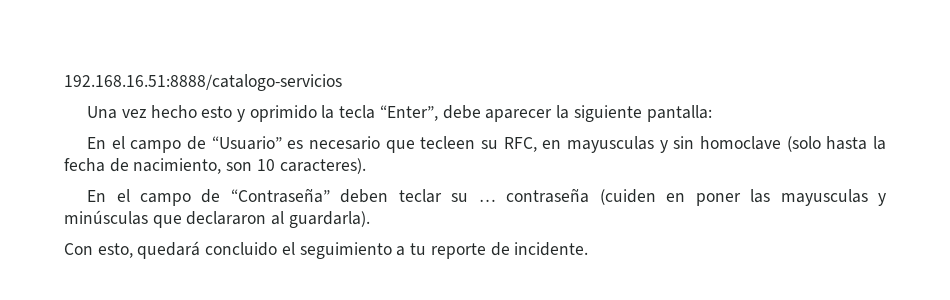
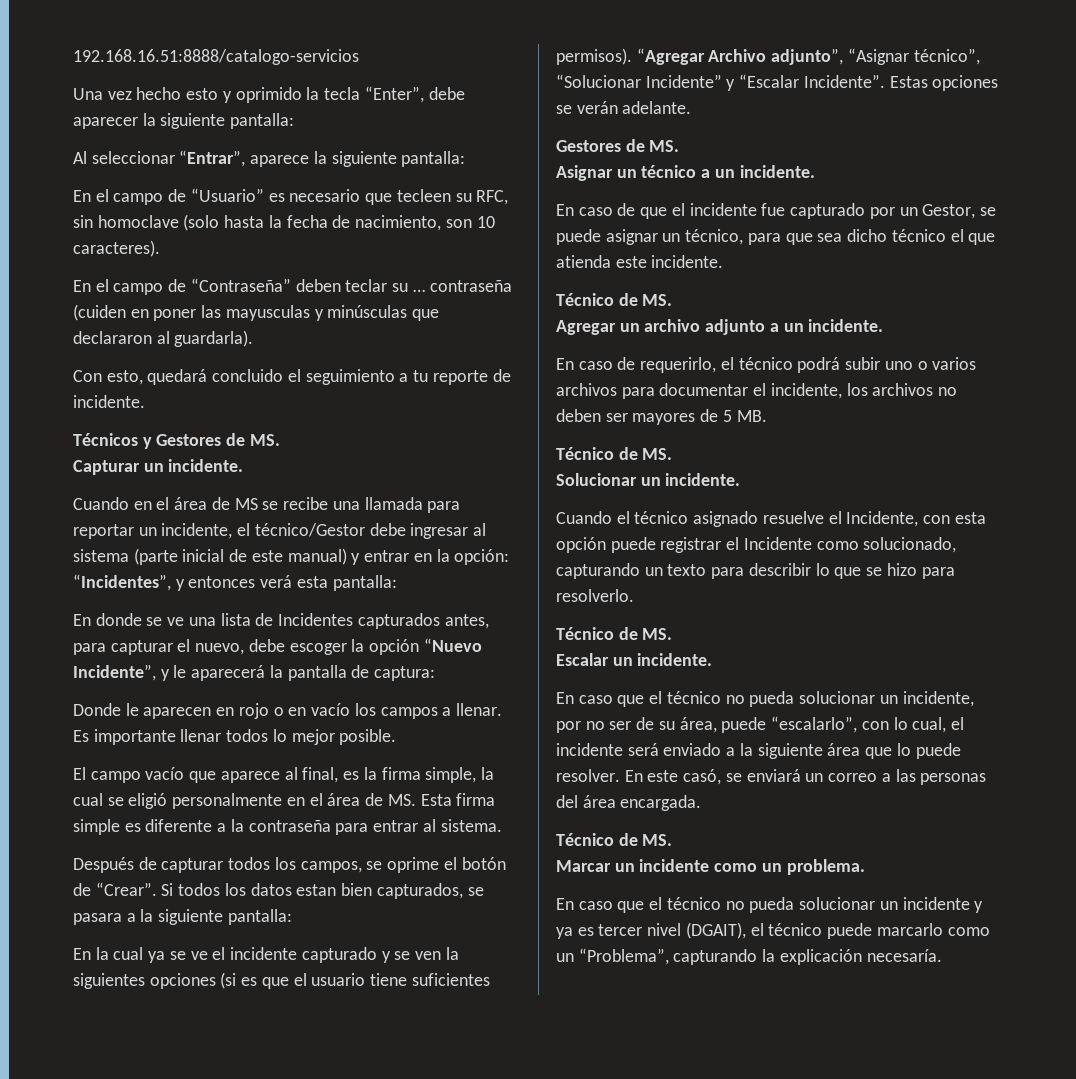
+ Al seleccionar “Entrar”, aparece la siguiente pantalla:
- En el campo de “Usuario” es necesario que tecleen su RFC, en mayusculas y sin homoclave (solo hasta la fecha de nacimiento, son 10 caracteres).
+ En el campo de “Usuario” es necesario que tecleen su RFC, sin homoclave (solo hasta la fecha de nacimiento, son 10 caracteres).
+ Técnicos y Gestores de MS.
+ Capturar un incidente.
+ Cuando en el área de MS se recibe una llamada para reportar un incidente, el técnico/Gestor debe ingresar al sistema (parte inicial de este manual) y entrar en la opción: “Incidentes”, y entonces verá esta pantalla:
+ En donde se ve una lista de Incidentes capturados antes, para capturar el nuevo, debe escoger la opción “Nuevo Incidente”, y le aparecerá la pantalla de captura:
+ Donde le aparecen en rojo o en vacío los campos a llenar. Es importante llenar todos lo mejor posible.
+ El campo vacío que aparece al final, es la firma simple, la cual se eligió personalmente en el área de MS. Esta firma simple es diferente a la contraseña para entrar al sistema.
+ Después de capturar todos los campos, se oprime el botón de “Crear”. Si todos los datos estan bien capturados, se pasara a la siguiente pantalla:
+ En la cual ya se ve el incidente capturado y se ven la siguientes opciones (si es que el usuario tiene suficientes permisos). “Agregar Archivo adjunto”, “Asignar técnico”, “Solucionar Incidente” y “Escalar Incidente”. Estas opciones se verán adelante.
+ Gestores de MS.
+ Asignar un técnico a un incidente.
+ En caso de que el incidente fue capturado por un Gestor, se puede asignar un técnico, para que sea dicho técnico el que atienda este incidente.
+ Técnico de MS.
+ Agregar un archivo adjunto a un incidente.
+ En caso de requerirlo, el técnico podrá subir uno o varios archivos para documentar el incidente, los archivos no deben ser mayores de 5 MB.
+ Técnico de MS.
+ Solucionar un incidente.
+ Cuando el técnico asignado resuelve el Incidente, con esta opción puede registrar el Incidente como solucionado, capturando un texto para describir lo que se hizo para resolverlo.
+ Técnico de MS.
+ Escalar un incidente.
+ En caso que el técnico no pueda solucionar un incidente, por no ser de su área, puede “escalarlo”, con lo cual, el incidente será enviado a la siguiente área que lo puede resolver. En este casó, se enviará un correo a las personas del área encargada.
+ Técnico de MS.
+ Marcar un incidente como un problema.
+ En caso que el técnico no pueda solucionar un incidente y ya es tercer nivel (DGAIT), el técnico puede marcarlo como un “Problema”, capturando la explicación necesaría.

